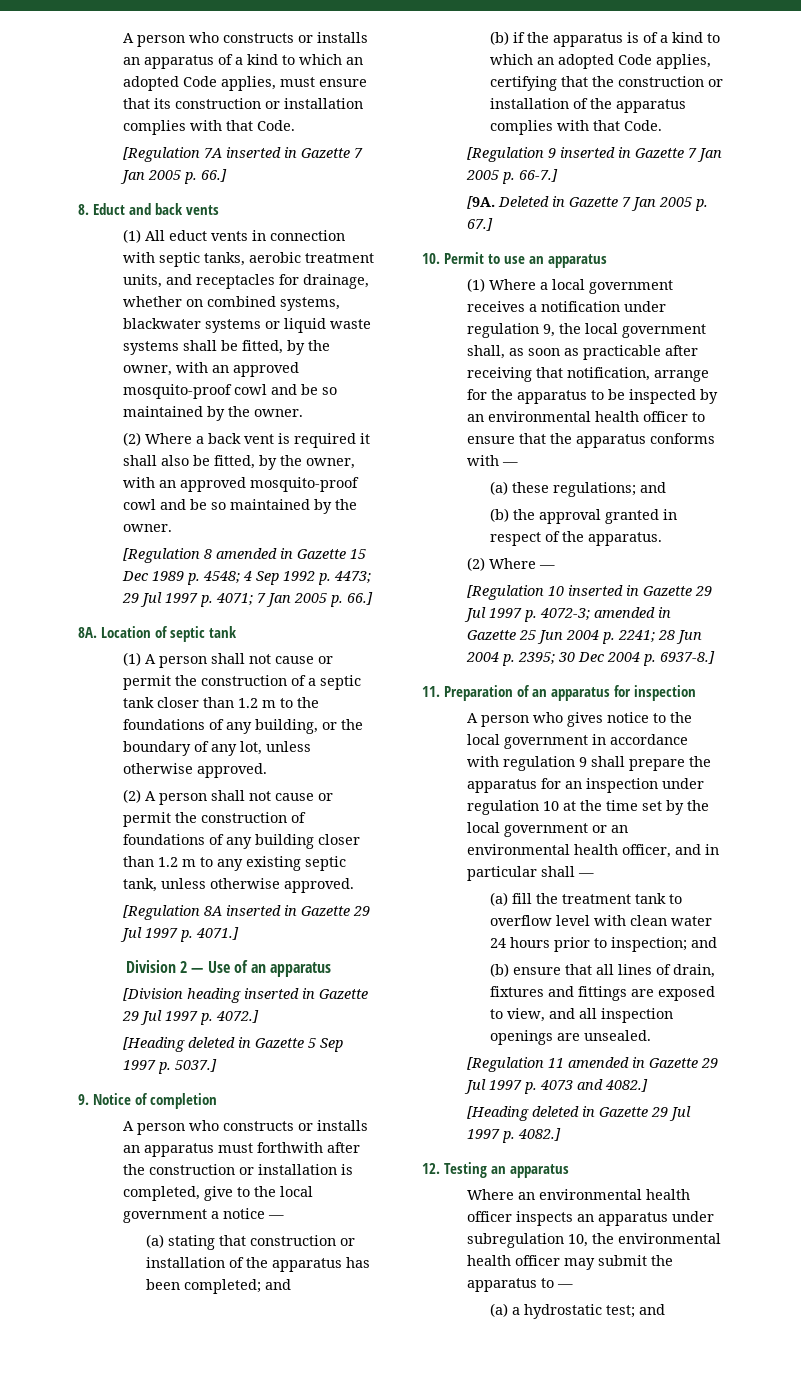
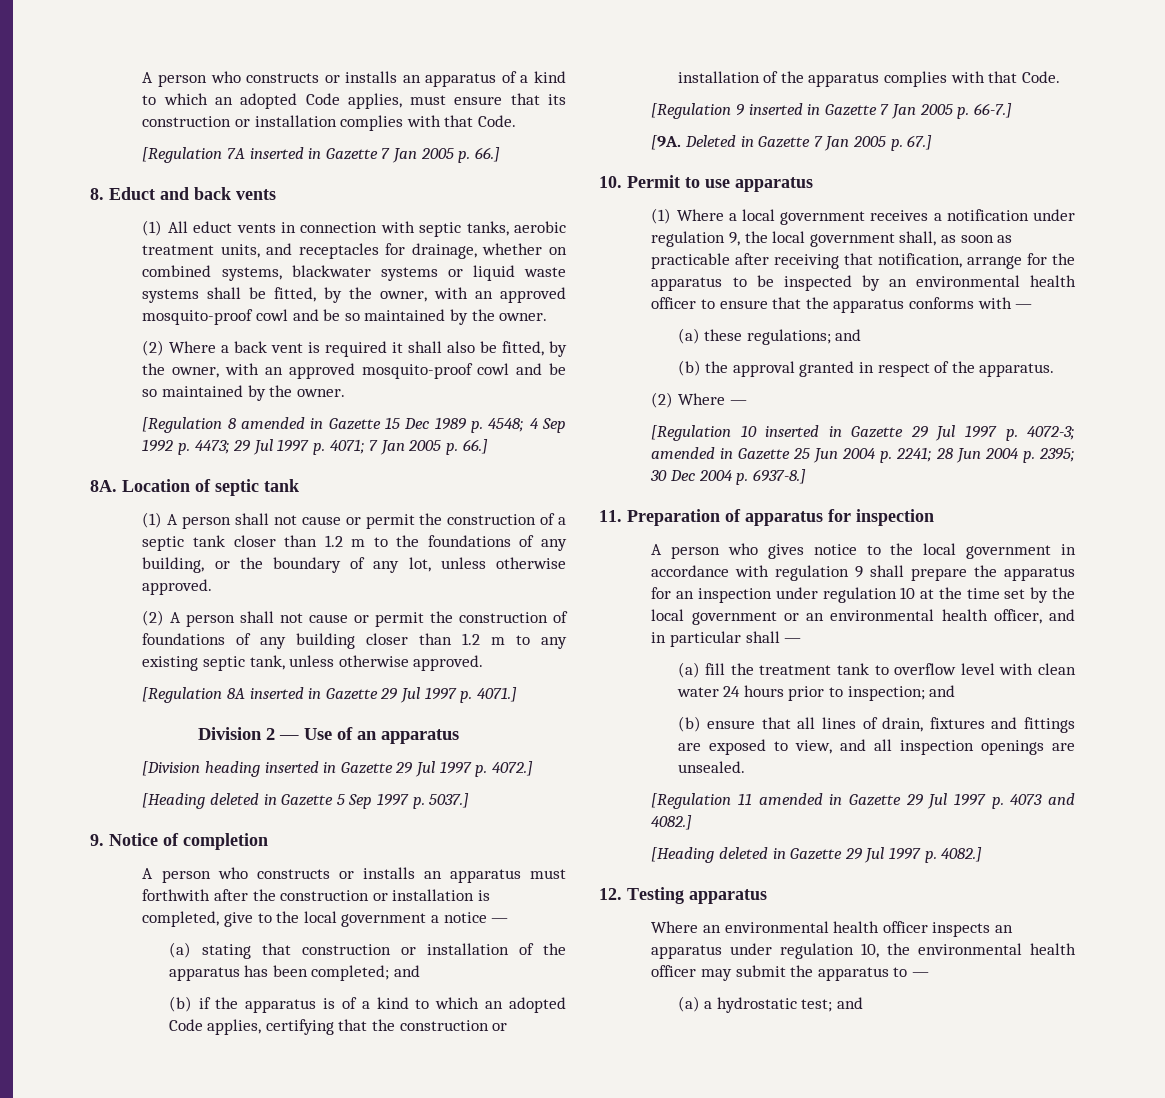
- 10. Permit to use an apparatus
+ 10. Permit to use apparatus
- 11. Preparation of an apparatus for inspection
+ 11. Preparation of apparatus for inspection
- 12. Testing an apparatus
+ 12. Testing apparatus
- Where an environmental health officer inspects an apparatus under subregulation 10, the environmental health officer may submit the apparatus to —
+ Where an environmental health officer inspects an apparatus under regulation 10, the environmental health officer may submit the apparatus to —

